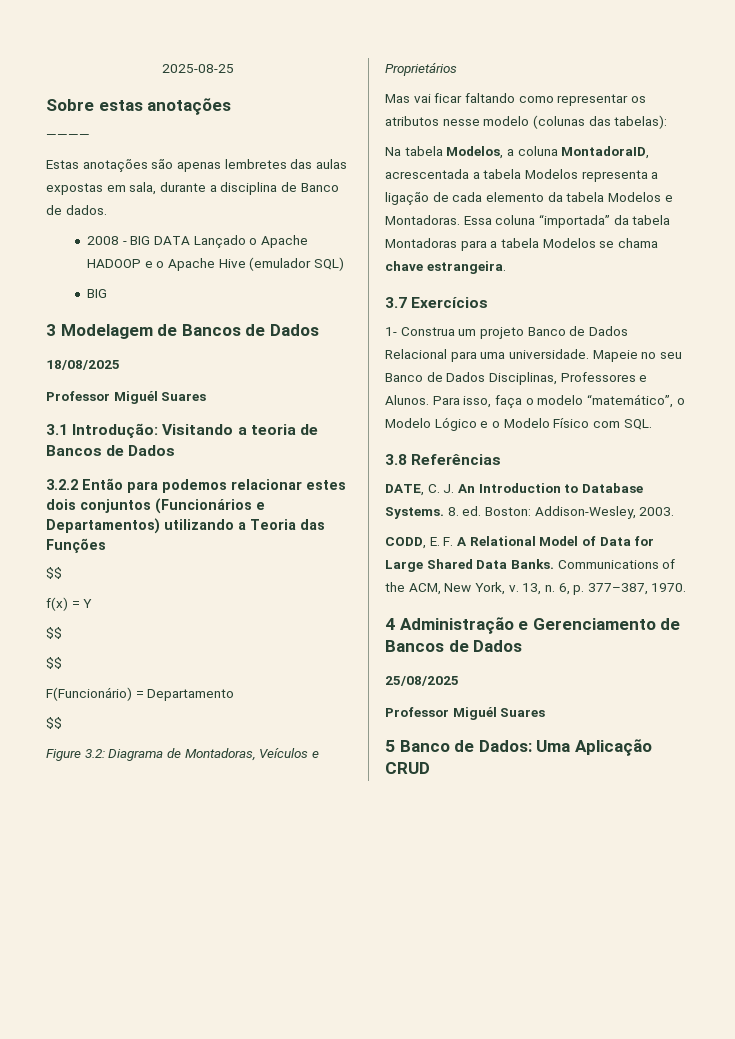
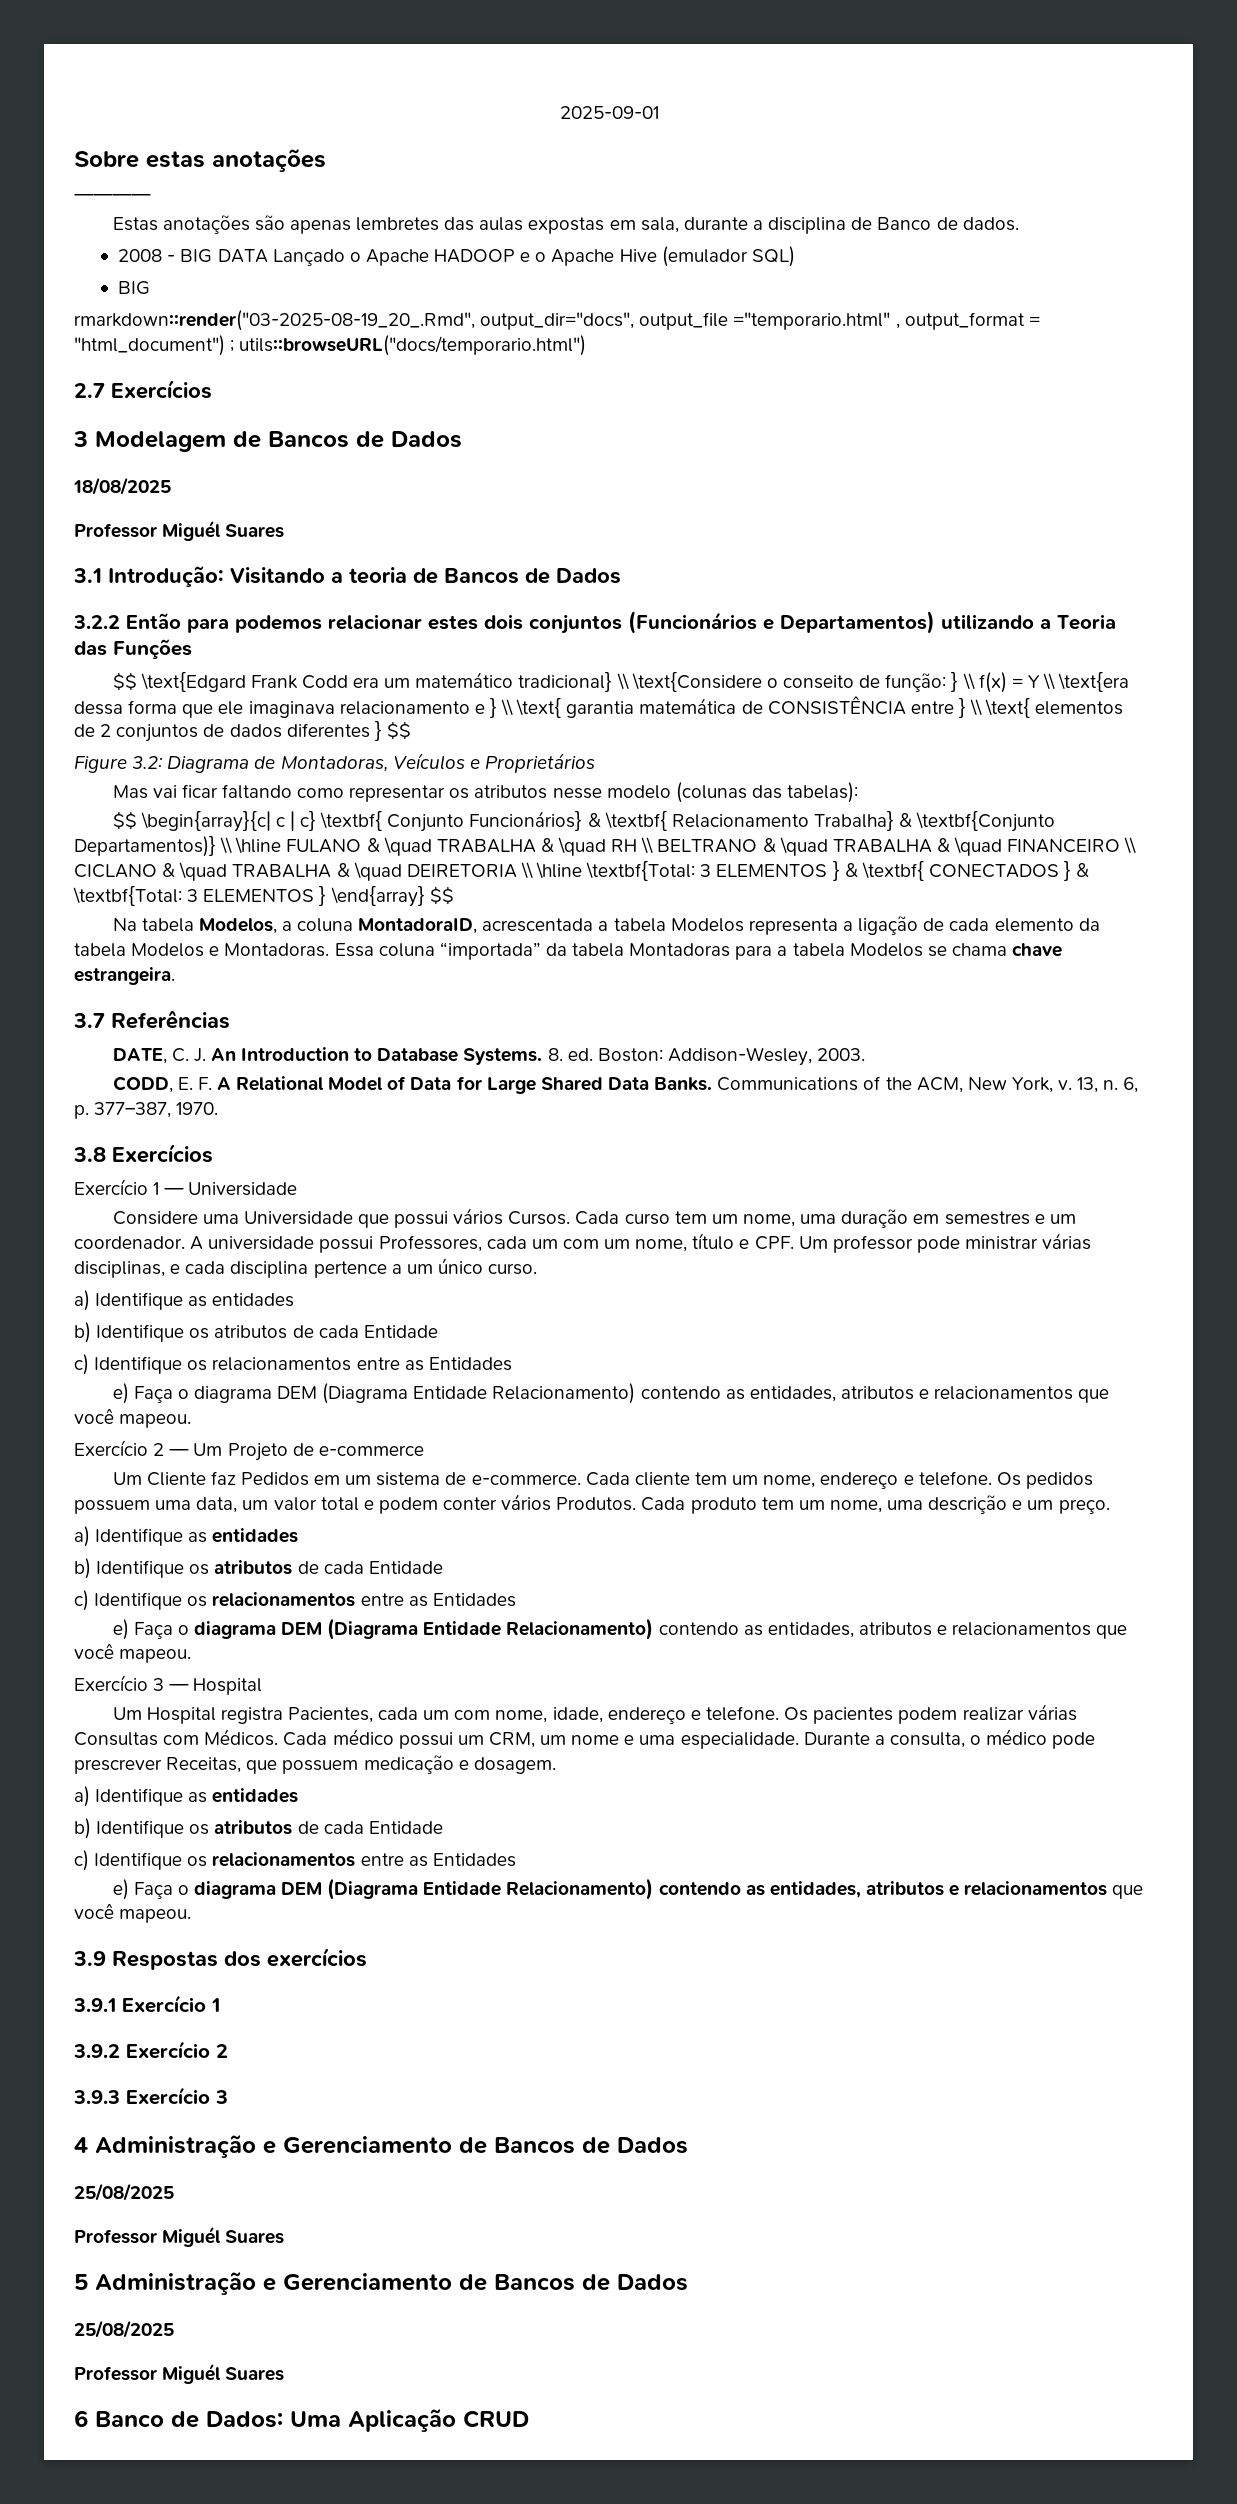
- 2025-08-25
+ 2025-09-01
+ rmarkdown::render("03-2025-08-19_20_.Rmd", output_dir="docs", output_file ="temporario.html" , output_format = "html_document") ; utils::browseURL("docs/temporario.html")
+ 2.7 Exercícios
  3.2.2 Então para podemos relacionar estes dois conjuntos (Funcionários e Departamentos) utilizando a Teoria das Funções
- $$
- f(x) = Y
- $$
- $$
- F(Funcionário) = Departamento
- $$
+ $$ \text{Edgard Frank Codd era um matemático tradicional} \\ \text{Considere o conseito de função: } \\ f(x) = Y \\ \text{era dessa forma que ele imaginava relacionamento e } \\ \text{ garantia matemática de CONSISTÊNCIA entre } \\ \text{ elementos de 2 conjuntos de dados diferentes } $$
+ $$ \begin{array}{c| c | c} \textbf{ Conjunto Funcionários} & \textbf{ Relacionamento Trabalha} & \textbf{Conjunto Departamentos)} \\ \hline FULANO & \quad TRABALHA & \quad RH \\ BELTRANO & \quad TRABALHA & \quad FINANCEIRO \\ CICLANO & \quad TRABALHA & \quad DEIRETORIA \\ \hline \textbf{Total: 3 ELEMENTOS } & \textbf{ CONECTADOS } & \textbf{Total: 3 ELEMENTOS } \end{array} $$
- 3.7 Exercícios
- 1- Construa um projeto Banco de Dados Relacional para uma universidade. Mapeie no seu Banco de Dados Disciplinas, Professores e Alunos. Para isso, faça o modelo “matemático”, o Modelo Lógico e o Modelo Físico com SQL.
- 3.8 Referências
+ 3.7 Referências
+ 3.8 Exercícios
+ Exercício 1 — Universidade
+ Considere uma Universidade que possui vários Cursos. Cada curso tem um nome, uma duração em semestres e um coordenador. A universidade possui Professores, cada um com um nome, título e CPF. Um professor pode ministrar várias disciplinas, e cada disciplina pertence a um único curso.
+ a) Identifique as entidades
+ b) Identifique os atributos de cada Entidade
+ c) Identifique os relacionamentos entre as Entidades
+ e) Faça o diagrama DEM (Diagrama Entidade Relacionamento) contendo as entidades, atributos e relacionamentos que você mapeou.
+ Exercício 2 — Um Projeto de e-commerce
+ Um Cliente faz Pedidos em um sistema de e-commerce. Cada cliente tem um nome, endereço e telefone. Os pedidos possuem uma data, um valor total e podem conter vários Produtos. Cada produto tem um nome, uma descrição e um preço.
+ a) Identifique as entidades
+ b) Identifique os atributos de cada Entidade
+ c) Identifique os relacionamentos entre as Entidades
+ e) Faça o diagrama DEM (Diagrama Entidade Relacionamento) contendo as entidades, atributos e relacionamentos que você mapeou.
+ Exercício 3 — Hospital
+ Um Hospital registra Pacientes, cada um com nome, idade, endereço e telefone. Os pacientes podem realizar várias Consultas com Médicos. Cada médico possui um CRM, um nome e uma especialidade. Durante a consulta, o médico pode prescrever Receitas, que possuem medicação e dosagem.
+ a) Identifique as entidades
+ b) Identifique os atributos de cada Entidade
+ c) Identifique os relacionamentos entre as Entidades
+ e) Faça o diagrama DEM (Diagrama Entidade Relacionamento) contendo as entidades, atributos e relacionamentos que você mapeou.
+ 3.9 Respostas dos exercícios
+ 3.9.1 Exercício 1
+ 3.9.2 Exercício 2
+ 3.9.3 Exercício 3
- 5 Banco de Dados: Uma Aplicação CRUD
+ 5 Administração e Gerenciamento de Bancos de Dados
+ 25/08/2025
+ Professor Miguél Suares
+ 6 Banco de Dados: Uma Aplicação CRUD

